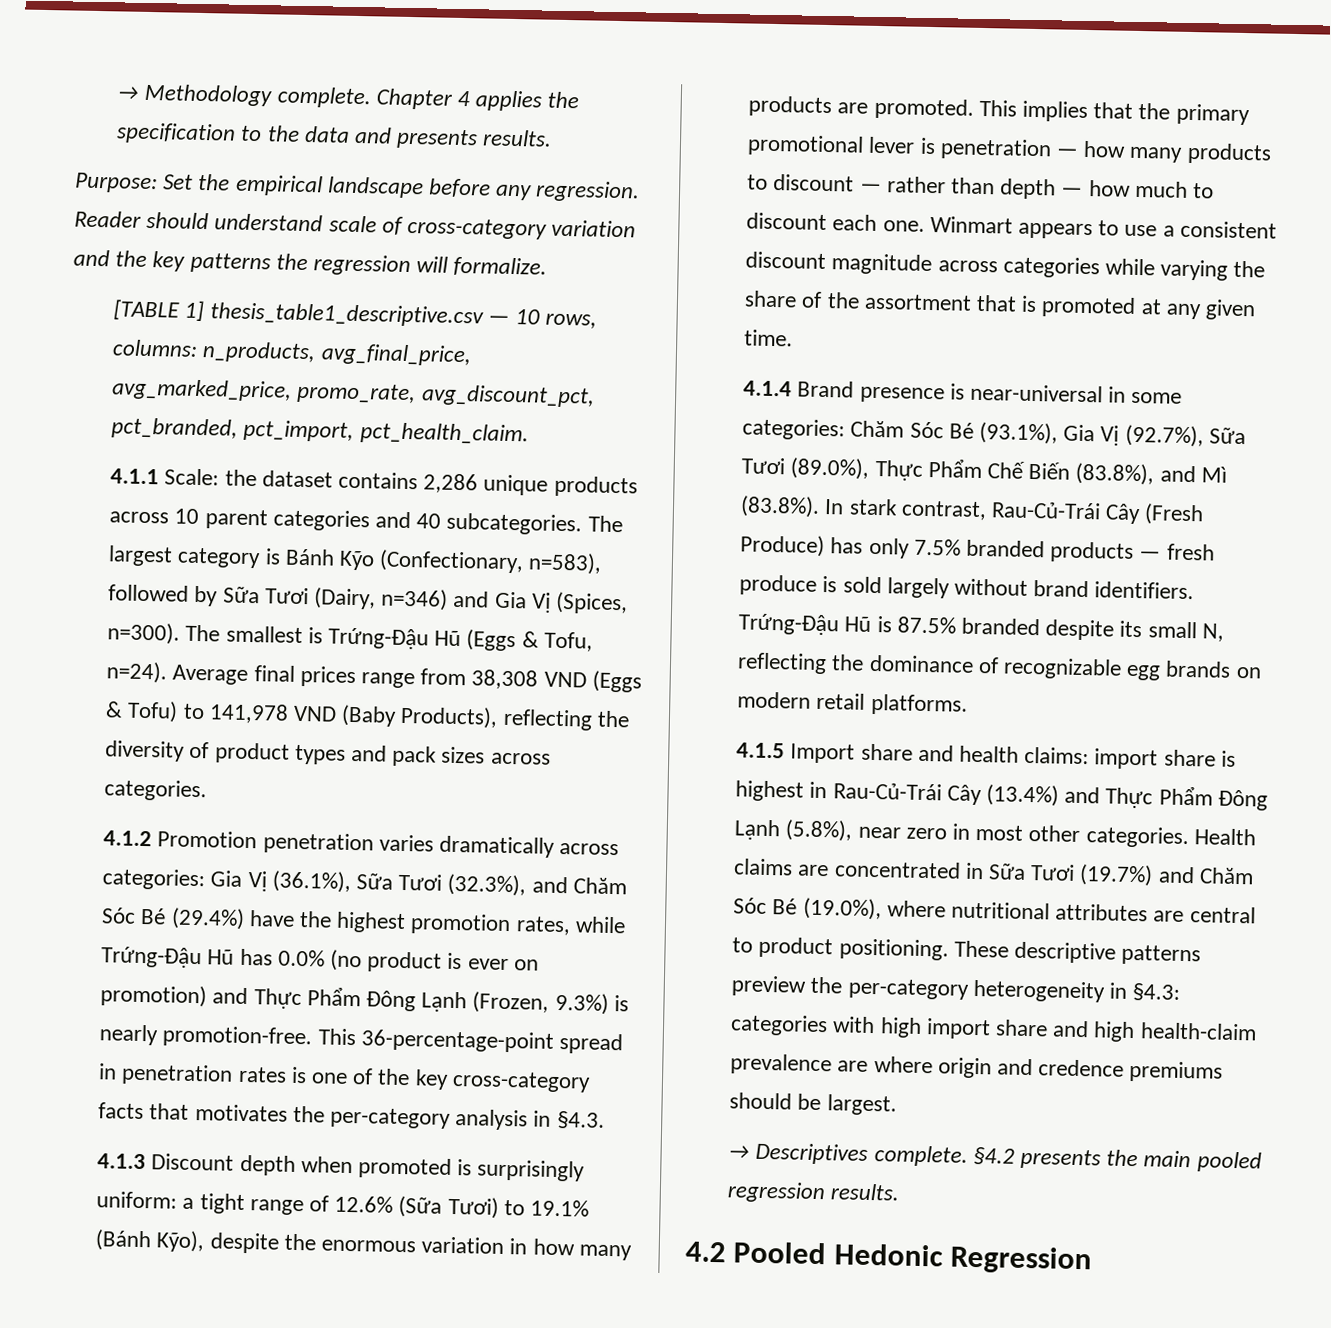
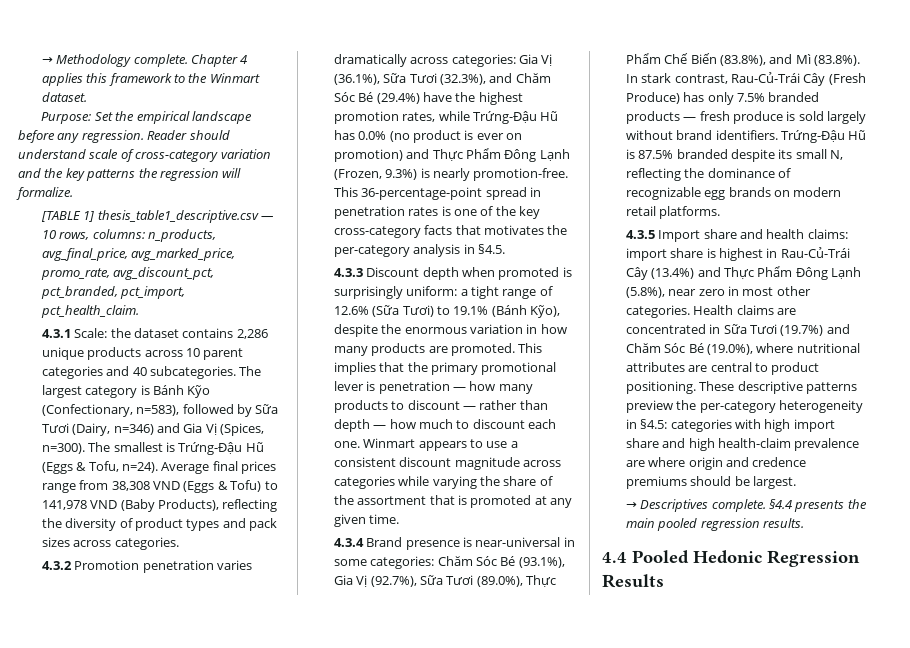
- Chapter 4 applies the specification to the data and presents results.
+ Chapter 4 applies this framework to the Winmart dataset.
- 4.1.1 Scale: the dataset contains 2,286 unique products across 10 parent categories and 40 subcategories.
+ 4.3.1 Scale: the dataset contains 2,286 unique products across 10 parent categories and 40 subcategories.
- 4.1.2 Promotion penetration varies dramatically across categories: Gia Vị (36.1%), Sữa Tươi (32.3%), and Chăm Sóc Bé (29.4%) have the highest promotion rates, while Trứng-Đậu Hũ has 0.0% (no product is ever on promotion) and Thực Phẩm Đông Lạnh (Frozen, 9.3%) is nearly promotion-free.
+ 4.3.2 Promotion penetration varies dramatically across categories: Gia Vị (36.1%), Sữa Tươi (32.3%), and Chăm Sóc Bé (29.4%) have the highest promotion rates, while Trứng-Đậu Hũ has 0.0% (no product is ever on promotion) and Thực Phẩm Đông Lạnh (Frozen, 9.3%) is nearly promotion-free.
- This 36-percentage-point spread in penetration rates is one of the key cross-category facts that motivates the per-category analysis in §4.3.
- 4.1.3 Discount depth when promoted is surprisingly uniform: a tight range of 12.6% (Sữa Tươi) to 19.1% (Bánh Kỹo), despite the enormous variation in how many products are promoted.
+ This 36-percentage-point spread in penetration rates is one of the key cross-category facts that motivates the per-category analysis in §4.5.
+ 4.3.3 Discount depth when promoted is surprisingly uniform: a tight range of 12.6% (Sữa Tươi) to 19.1% (Bánh Kỹo), despite the enormous variation in how many products are promoted.
- 4.1.4 Brand presence is near-universal in some categories: Chăm Sóc Bé (93.1%), Gia Vị (92.7%), Sữa Tươi (89.0%), Thực Phẩm Chế Biến (83.8%), and Mì (83.8%). In stark contrast, Rau-Củ-Trái Cây (Fresh Produce) has only 7.5% branded products — fresh produce is sold largely without brand identifiers.
+ 4.3.4 Brand presence is near-universal in some categories: Chăm Sóc Bé (93.1%), Gia Vị (92.7%), Sữa Tươi (89.0%), Thực Phẩm Chế Biến (83.8%), and Mì (83.8%). In stark contrast, Rau-Củ-Trái Cây (Fresh Produce) has only 7.5% branded products — fresh produce is sold largely without brand identifiers.
- 4.1.5 Import share and health claims: import share is highest in Rau-Củ-Trái Cây (13.4%) and Thực Phẩm Đông Lạnh (5.8%), near zero in most other categories.
+ 4.3.5 Import share and health claims: import share is highest in Rau-Củ-Trái Cây (13.4%) and Thực Phẩm Đông Lạnh (5.8%), near zero in most other categories.
- These descriptive patterns preview the per-category heterogeneity in §4.3: categories with high import share and high health-claim prevalence are where origin and credence premiums should be largest.
+ These descriptive patterns preview the per-category heterogeneity in §4.5: categories with high import share and high health-claim prevalence are where origin and credence premiums should be largest.
- §4.2 presents the main pooled regression results.
+ §4.4 presents the main pooled regression results.
- 4.2 Pooled Hedonic Regression
+ 4.4 Pooled Hedonic Regression Results

